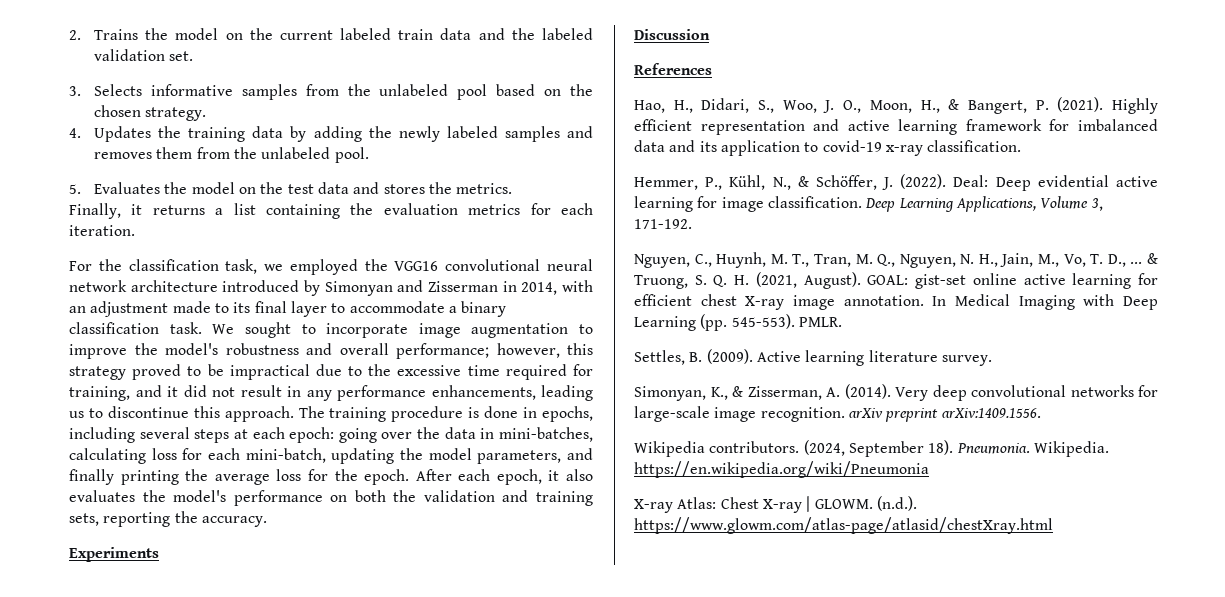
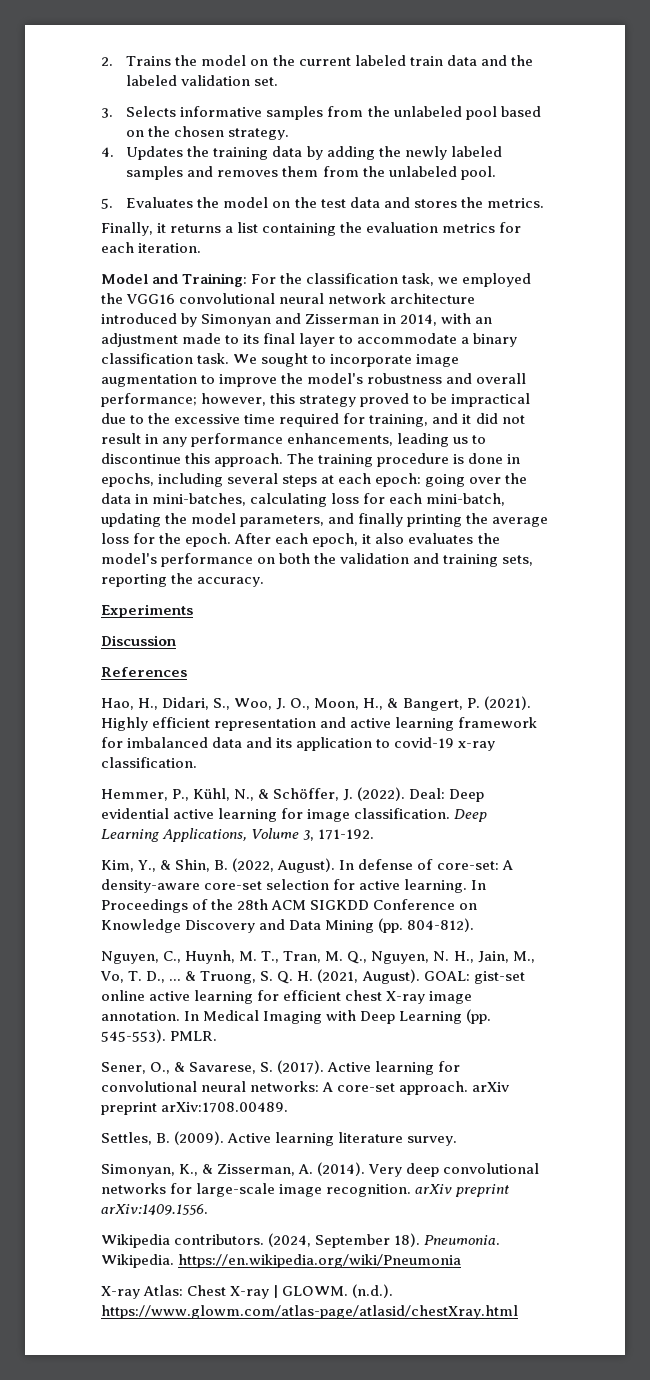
- For the classification task, we employed the VGG16 convolutional neural network architecture introduced by Simonyan and Zisserman in 2014, with an adjustment made to its final layer to accommodate a binary classification task.
+ Model and Training: For the classification task, we employed the VGG16 convolutional neural network architecture introduced by Simonyan and Zisserman in 2014, with an adjustment made to its final layer to accommodate a binary classification task.
+ Kim, Y., & Shin, B. (2022, August). In defense of core-set: A density-aware core-set selection for active learning. In Proceedings of the 28th ACM SIGKDD Conference on Knowledge Discovery and Data Mining (pp. 804-812).
+ Sener, O., & Savarese, S. (2017). Active learning for convolutional neural networks: A core-set approach. arXiv preprint arXiv:1708.00489.

